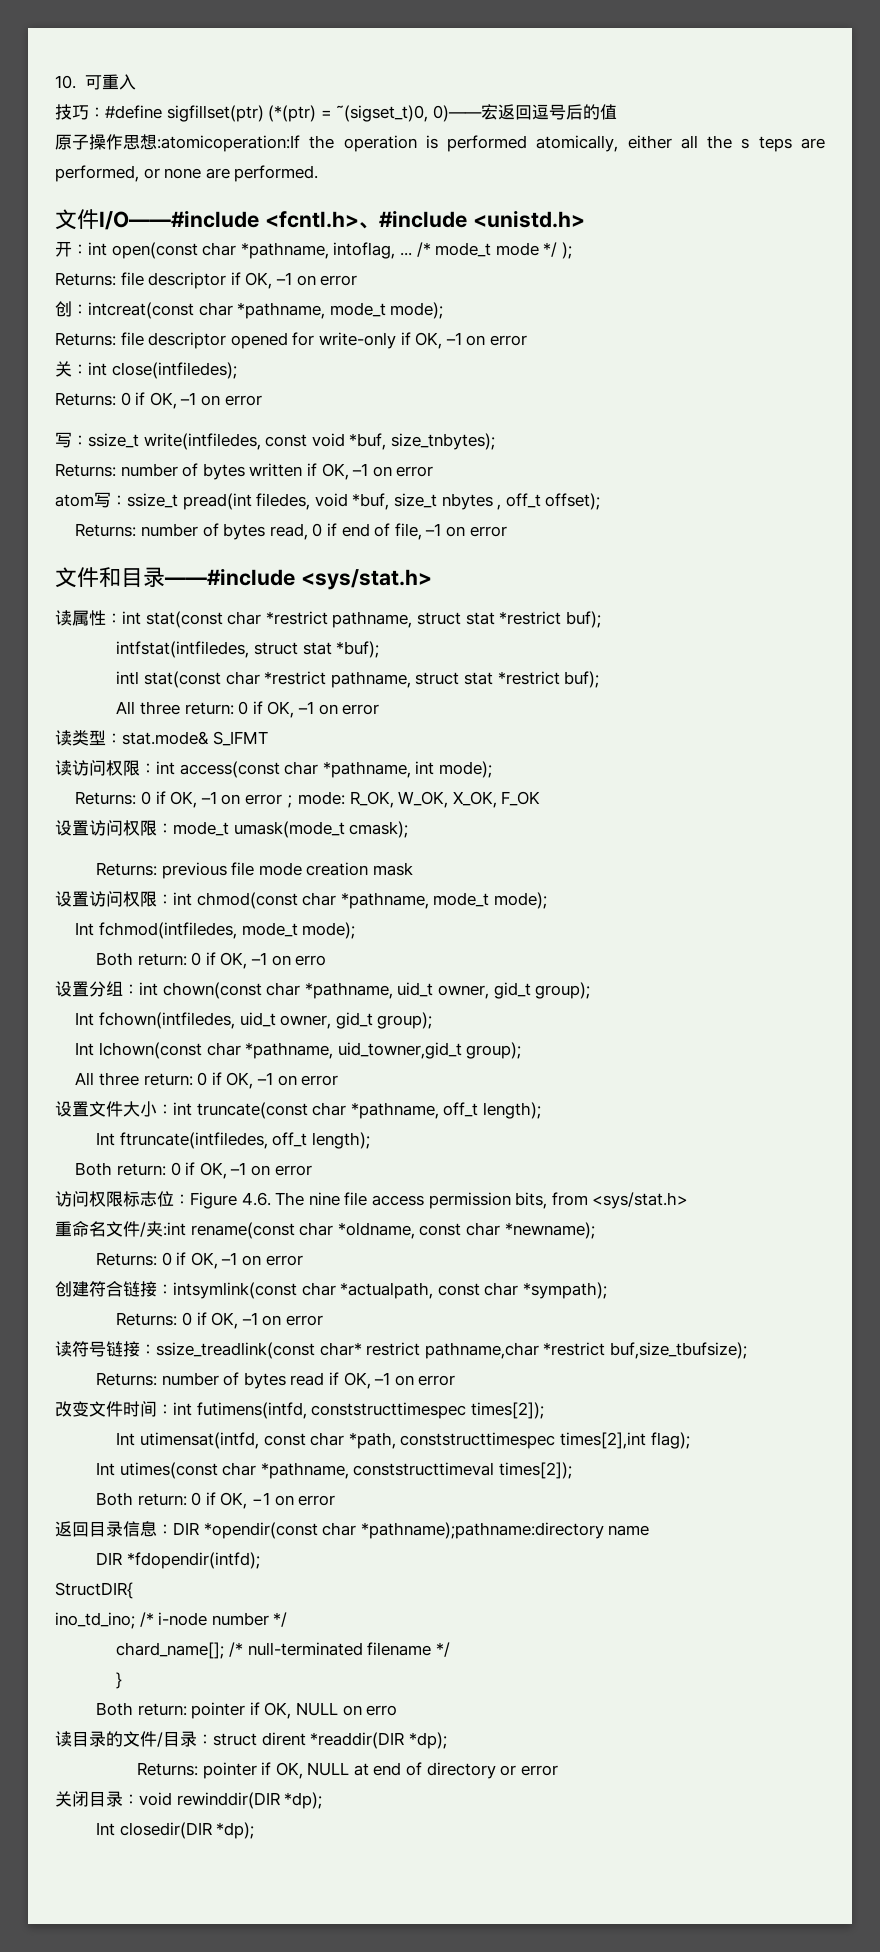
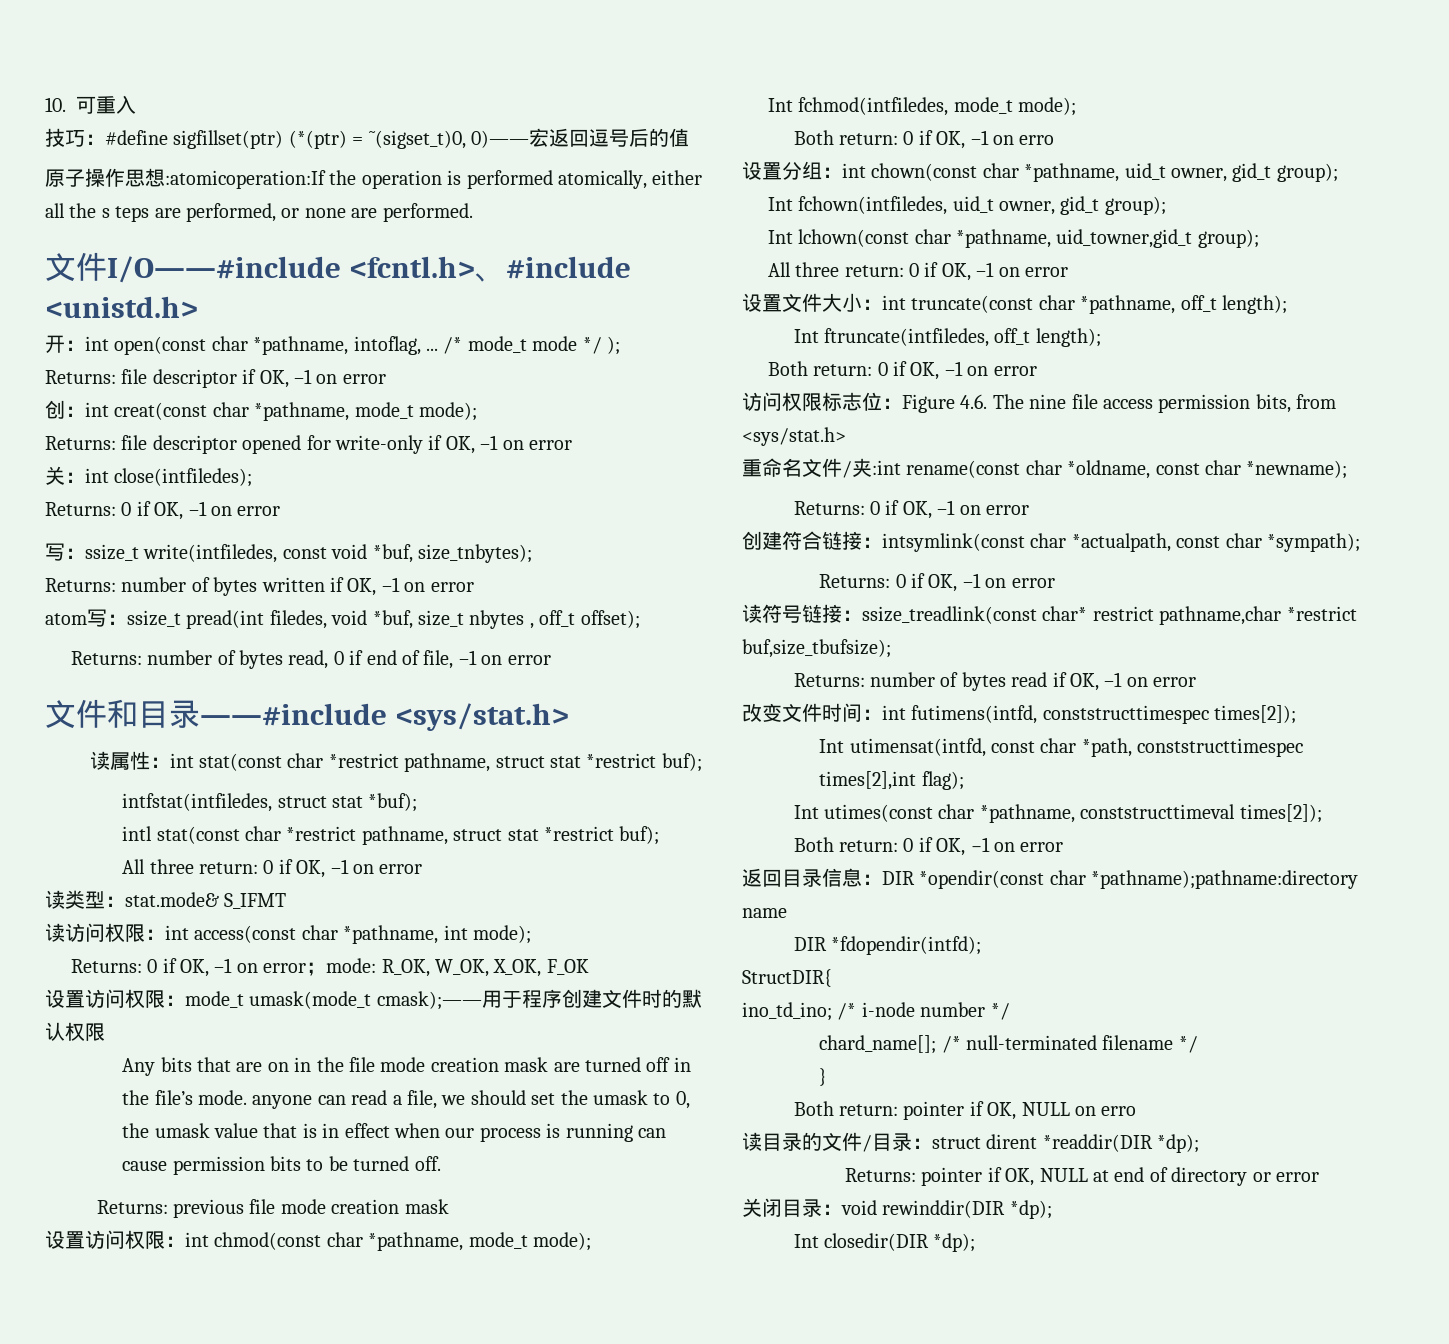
- 创：intcreat(const char *pathname, mode_t mode);
+ 创：int creat(const char *pathname, mode_t mode);
- 设置访问权限：mode_t umask(mode_t cmask);
+ 设置访问权限：mode_t umask(mode_t cmask);——用于程序创建文件时的默认权限
+ Any bits that are on in the file mode creation mask are turned off in the file’s mode. anyone can read a file, we should set the umask to 0, the umask value that is in effect when our process is running can cause permission bits to be turned off.

